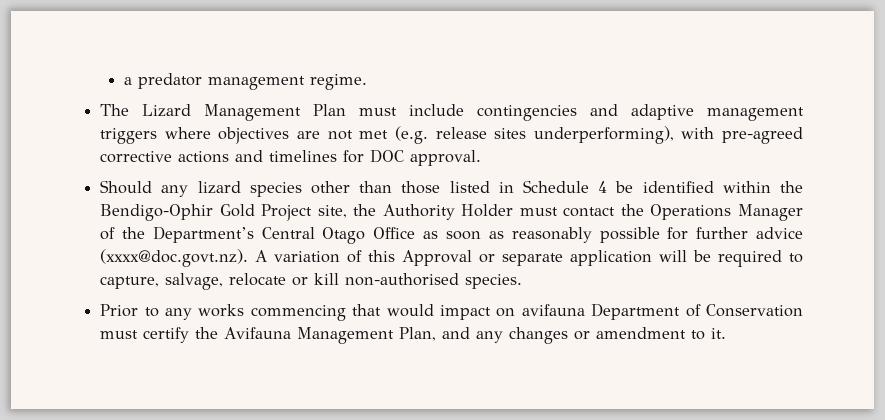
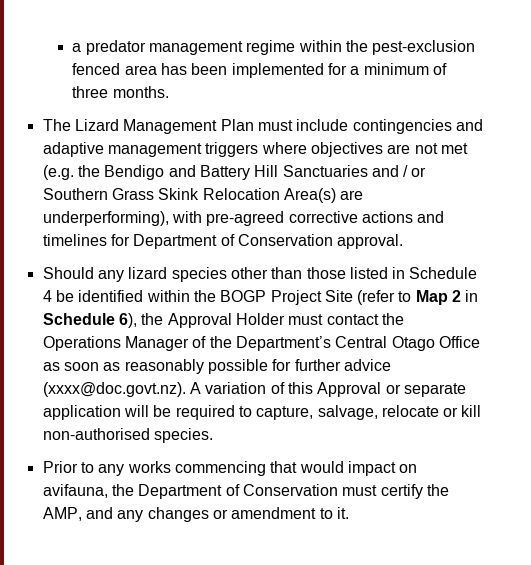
- a predator management regime.
+ a predator management regime within the pest-exclusion fenced area has been implemented for a minimum of three months.
- The Lizard Management Plan must include contingencies and adaptive management triggers where objectives are not met (e.g. release sites underperforming), with pre-agreed corrective actions and timelines for DOC approval.
+ The Lizard Management Plan must include contingencies and adaptive management triggers where objectives are not met (e.g. the Bendigo and Battery Hill Sanctuaries and / or Southern Grass Skink Relocation Area(s) are underperforming), with pre-agreed corrective actions and timelines for Department of Conservation approval.
- Should any lizard species other than those listed in Schedule 4 be identified within the Bendigo-Ophir Gold Project site, the Authority Holder must contact the Operations Manager of the Department’s Central Otago Office as soon as reasonably possible for further advice (xxxx@doc.govt.nz). A variation of this Approval or separate application will be required to capture, salvage, relocate or kill non-authorised species.
+ Should any lizard species other than those listed in Schedule 4 be identified within the BOGP Project Site (refer to Map 2 in Schedule 6), the Approval Holder must contact the Operations Manager of the Department’s Central Otago Office as soon as reasonably possible for further advice (xxxx@doc.govt.nz). A variation of this Approval or separate application will be required to capture, salvage, relocate or kill non-authorised species.
- Prior to any works commencing that would impact on avifauna Department of Conservation must certify the Avifauna Management Plan, and any changes or amendment to it.
+ Prior to any works commencing that would impact on avifauna, the Department of Conservation must certify the AMP, and any changes or amendment to it.

